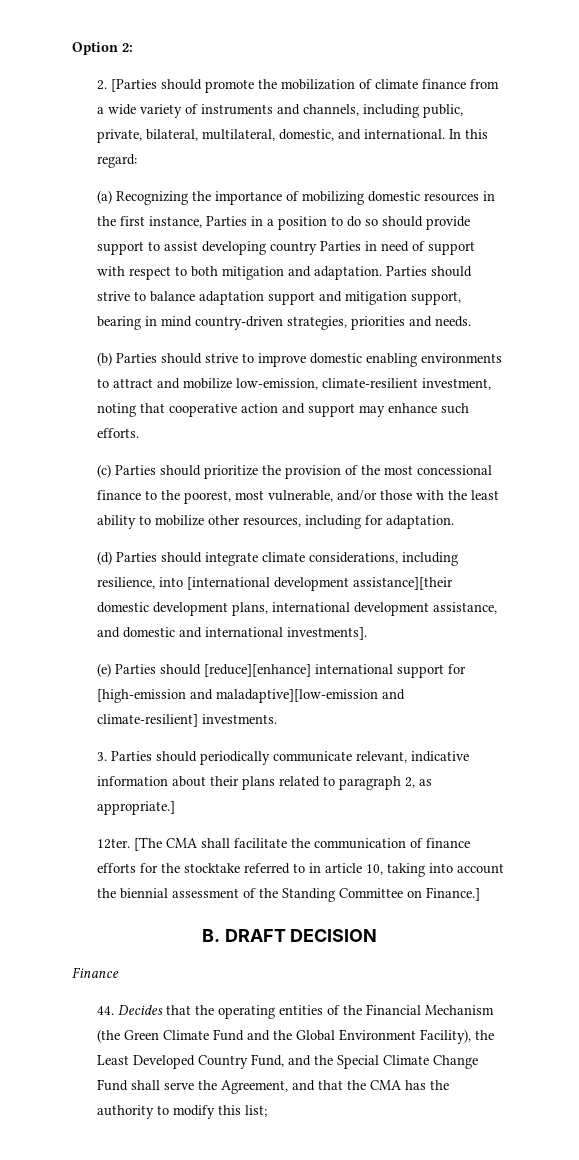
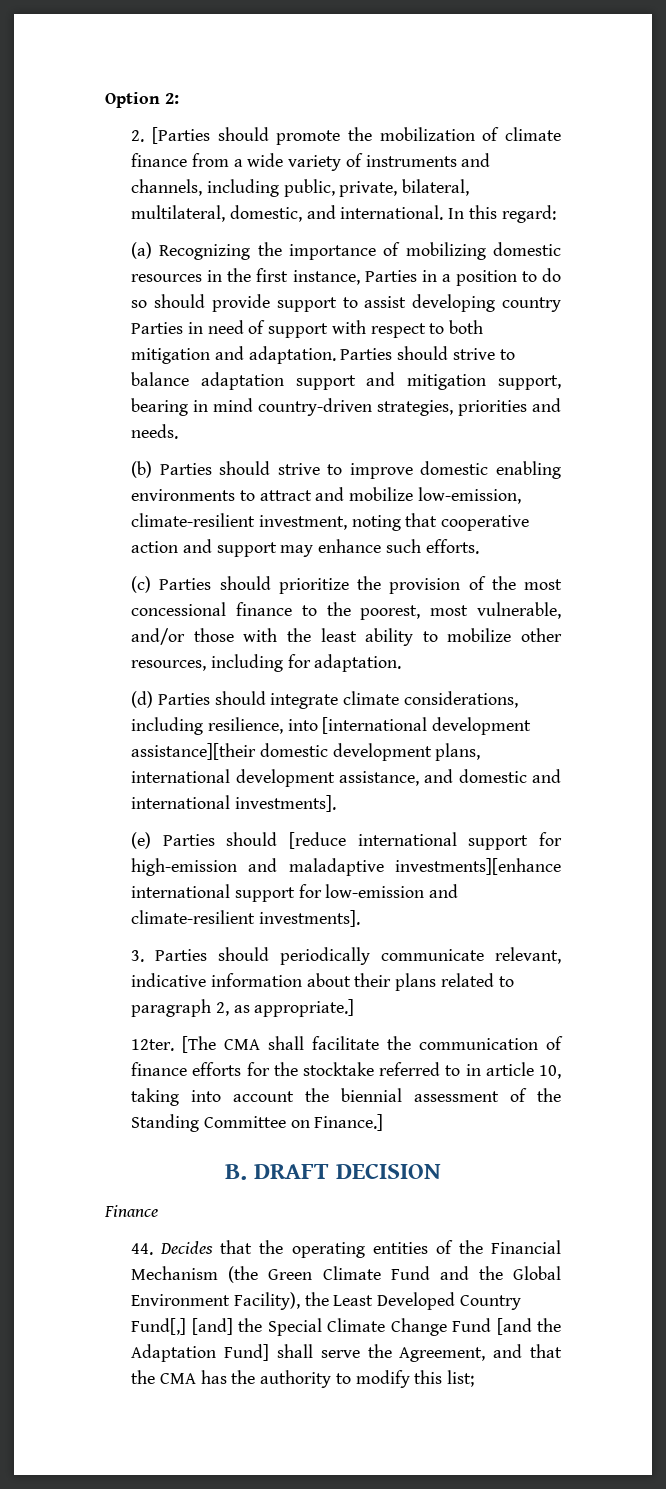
- (e) Parties should [reduce][enhance] international support for [high-emission and maladaptive][low-emission and climate-resilient] investments.
+ (e) Parties should [reduce international support for high-emission and maladaptive investments][enhance international support for low-emission and climate-resilient investments].
- 44. Decides that the operating entities of the Financial Mechanism (the Green Climate Fund and the Global Environment Facility), the Least Developed Country Fund, and the Special Climate Change Fund shall serve the Agreement, and that the CMA has the authority to modify this list;
+ 44. Decides that the operating entities of the Financial Mechanism (the Green Climate Fund and the Global Environment Facility), the Least Developed Country Fund[,] [and] the Special Climate Change Fund [and the Adaptation Fund] shall serve the Agreement, and that the CMA has the authority to modify this list;

